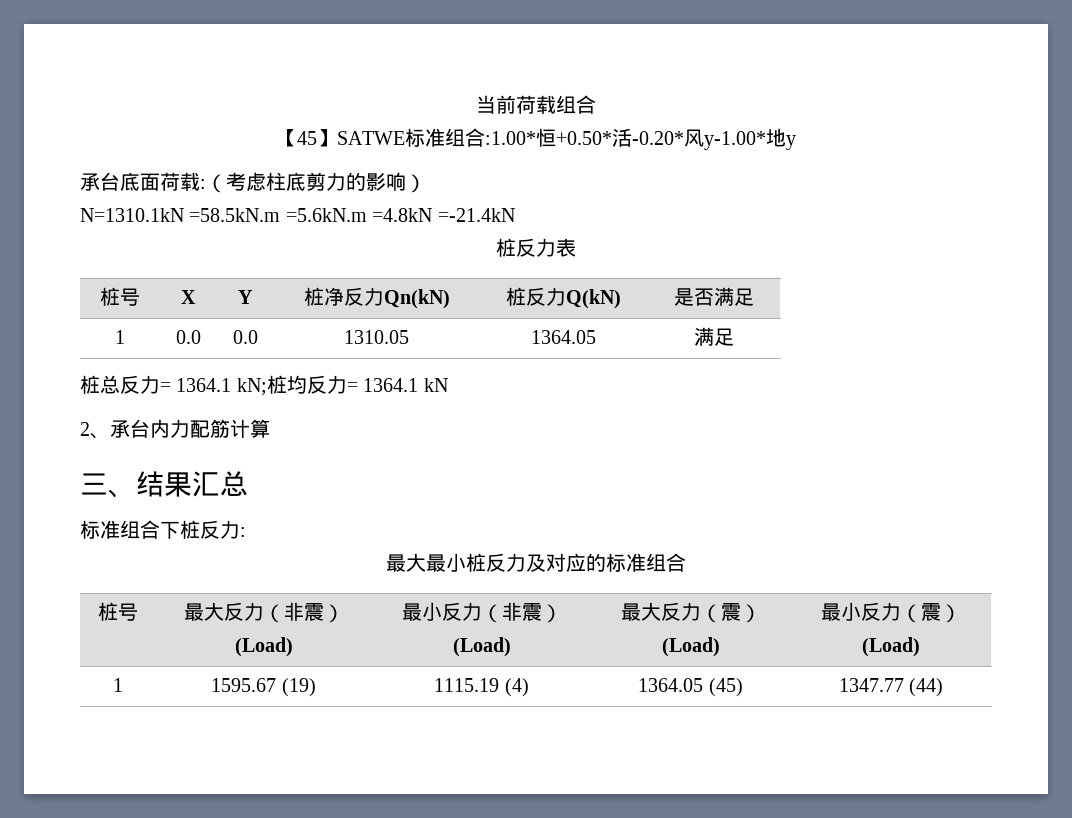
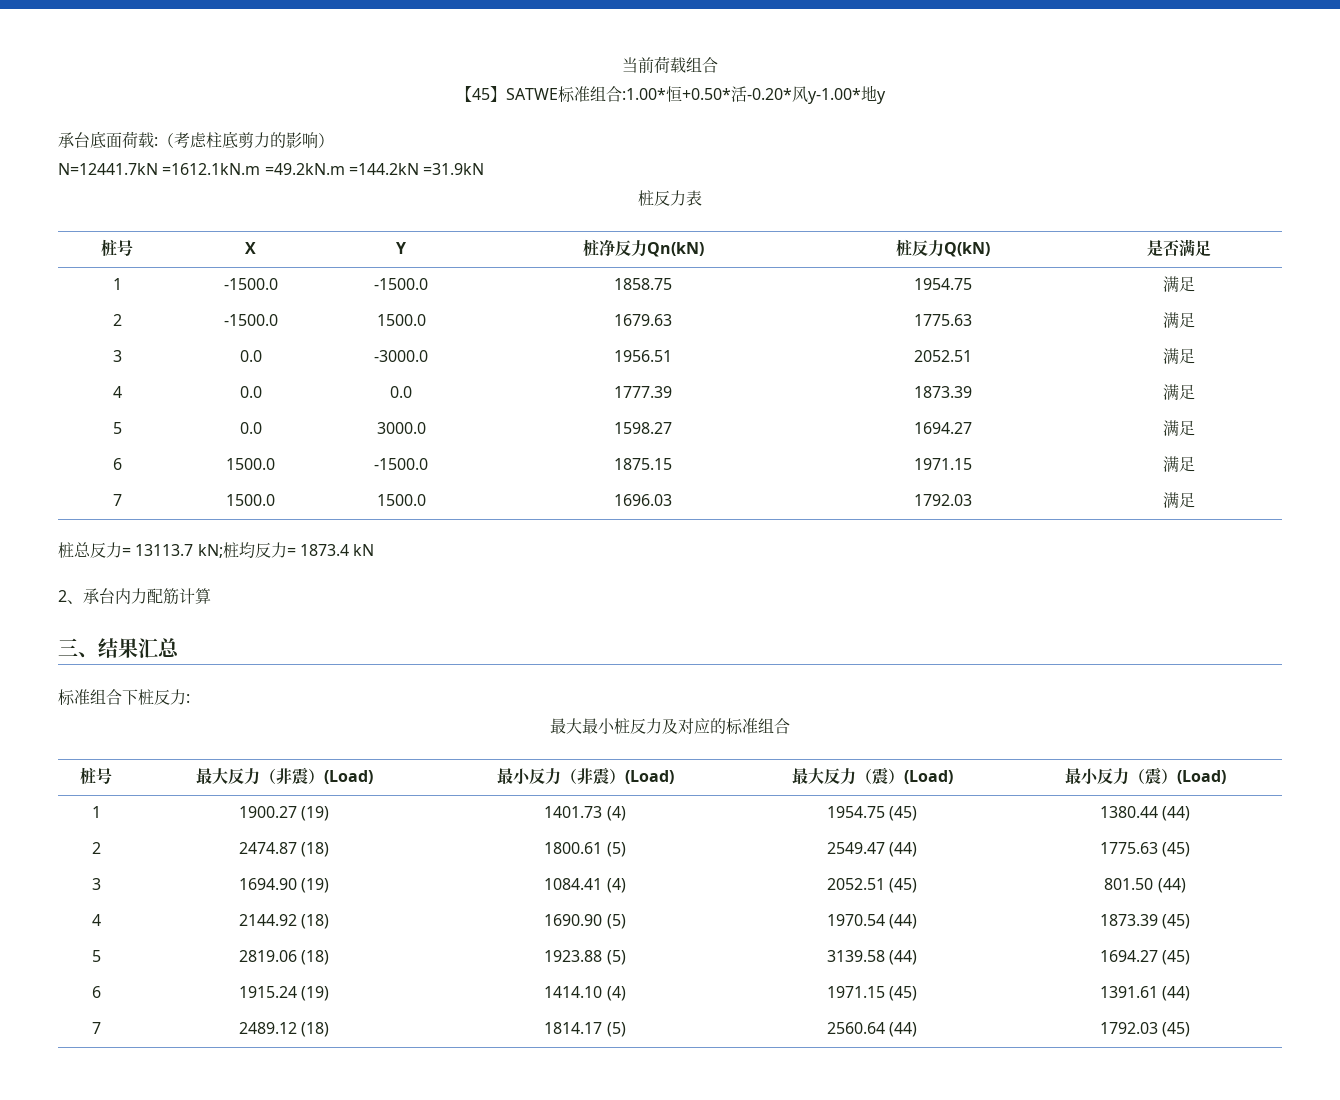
- N=1310.1kN =58.5kN.m =5.6kN.m =4.8kN =-21.4kN
+ N=12441.7kN =1612.1kN.m =49.2kN.m =144.2kN =31.9kN
- 1 | 0.0 | 0.0 | 1310.05 | 1364.05 | 满足
+ 1 | -1500.0 | -1500.0 | 1858.75 | 1954.75 | 满足
+ 2 | -1500.0 | 1500.0 | 1679.63 | 1775.63 | 满足
+ 3 | 0.0 | -3000.0 | 1956.51 | 2052.51 | 满足
+ 4 | 0.0 | 0.0 | 1777.39 | 1873.39 | 满足
+ 5 | 0.0 | 3000.0 | 1598.27 | 1694.27 | 满足
+ 6 | 1500.0 | -1500.0 | 1875.15 | 1971.15 | 满足
+ 7 | 1500.0 | 1500.0 | 1696.03 | 1792.03 | 满足
- 桩总反力= 1364.1 kN;桩均反力= 1364.1 kN
+ 桩总反力= 13113.7 kN;桩均反力= 1873.4 kN
- 1 | 1595.67 (19) | 1115.19 (4) | 1364.05 (45) | 1347.77 (44)
+ 1 | 1900.27 (19) | 1401.73 (4) | 1954.75 (45) | 1380.44 (44)
+ 2 | 2474.87 (18) | 1800.61 (5) | 2549.47 (44) | 1775.63 (45)
+ 3 | 1694.90 (19) | 1084.41 (4) | 2052.51 (45) | 801.50 (44)
+ 4 | 2144.92 (18) | 1690.90 (5) | 1970.54 (44) | 1873.39 (45)
+ 5 | 2819.06 (18) | 1923.88 (5) | 3139.58 (44) | 1694.27 (45)
+ 6 | 1915.24 (19) | 1414.10 (4) | 1971.15 (45) | 1391.61 (44)
+ 7 | 2489.12 (18) | 1814.17 (5) | 2560.64 (44) | 1792.03 (45)

